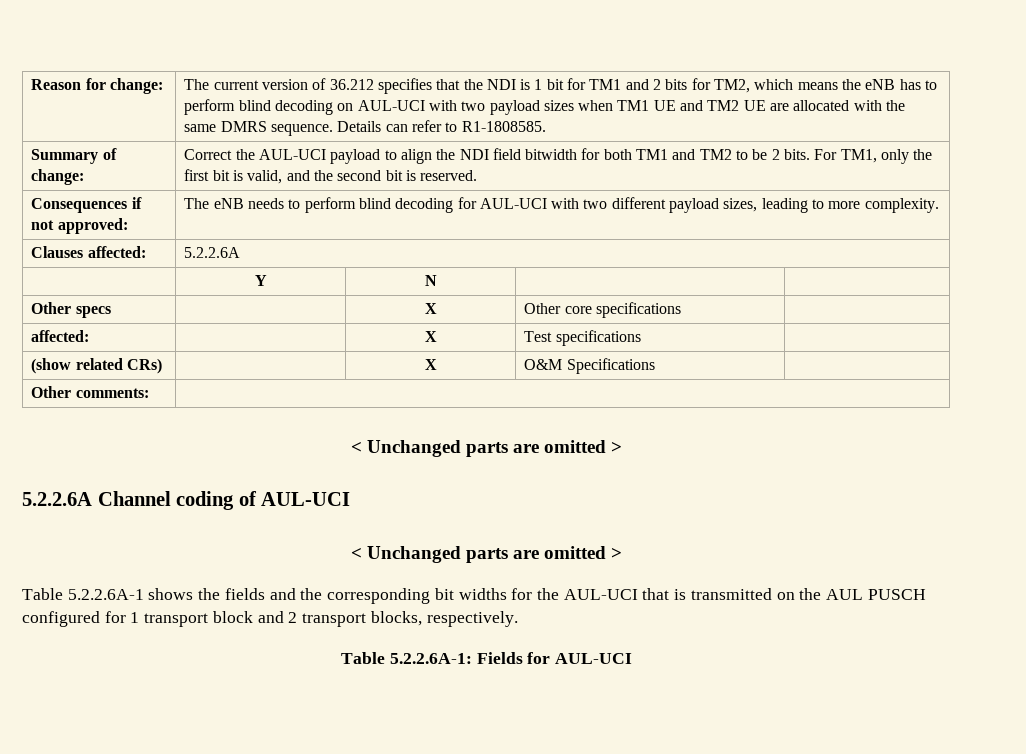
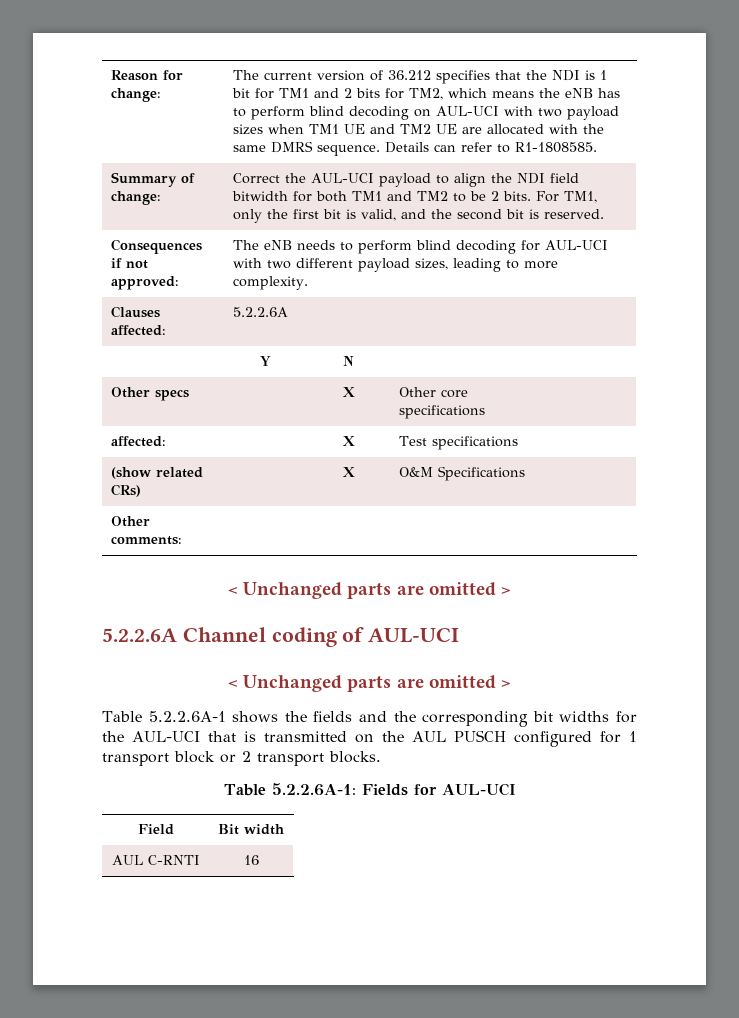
- Table 5.2.2.6A-1 shows the fields and the corresponding bit widths for the AUL-UCI that is transmitted on the AUL PUSCH configured for 1 transport block and 2 transport blocks, respectively.
+ Table 5.2.2.6A-1 shows the fields and the corresponding bit widths for the AUL-UCI that is transmitted on the AUL PUSCH configured for 1 transport block or 2 transport blocks.
+ Field | Bit width
+ AUL C-RNTI | 16

